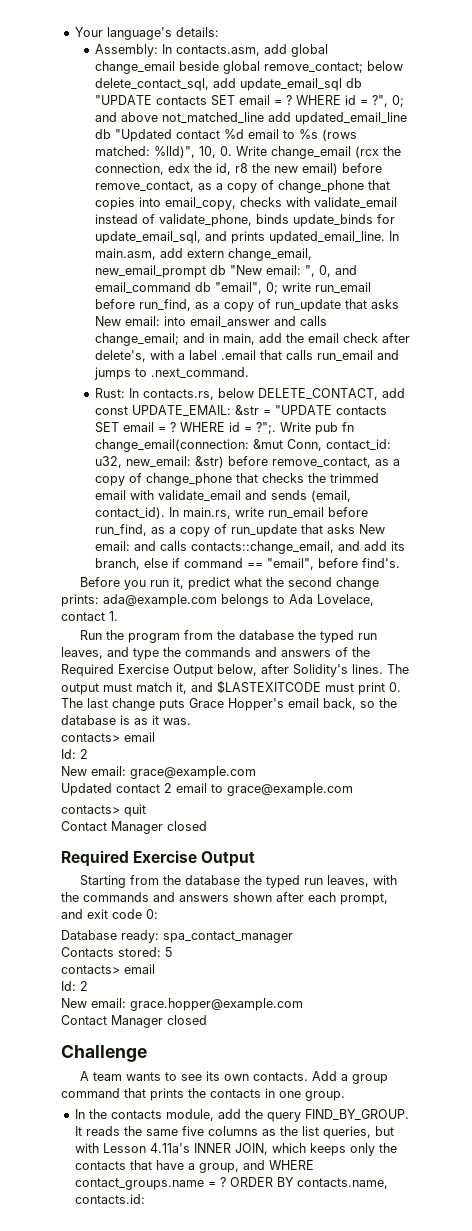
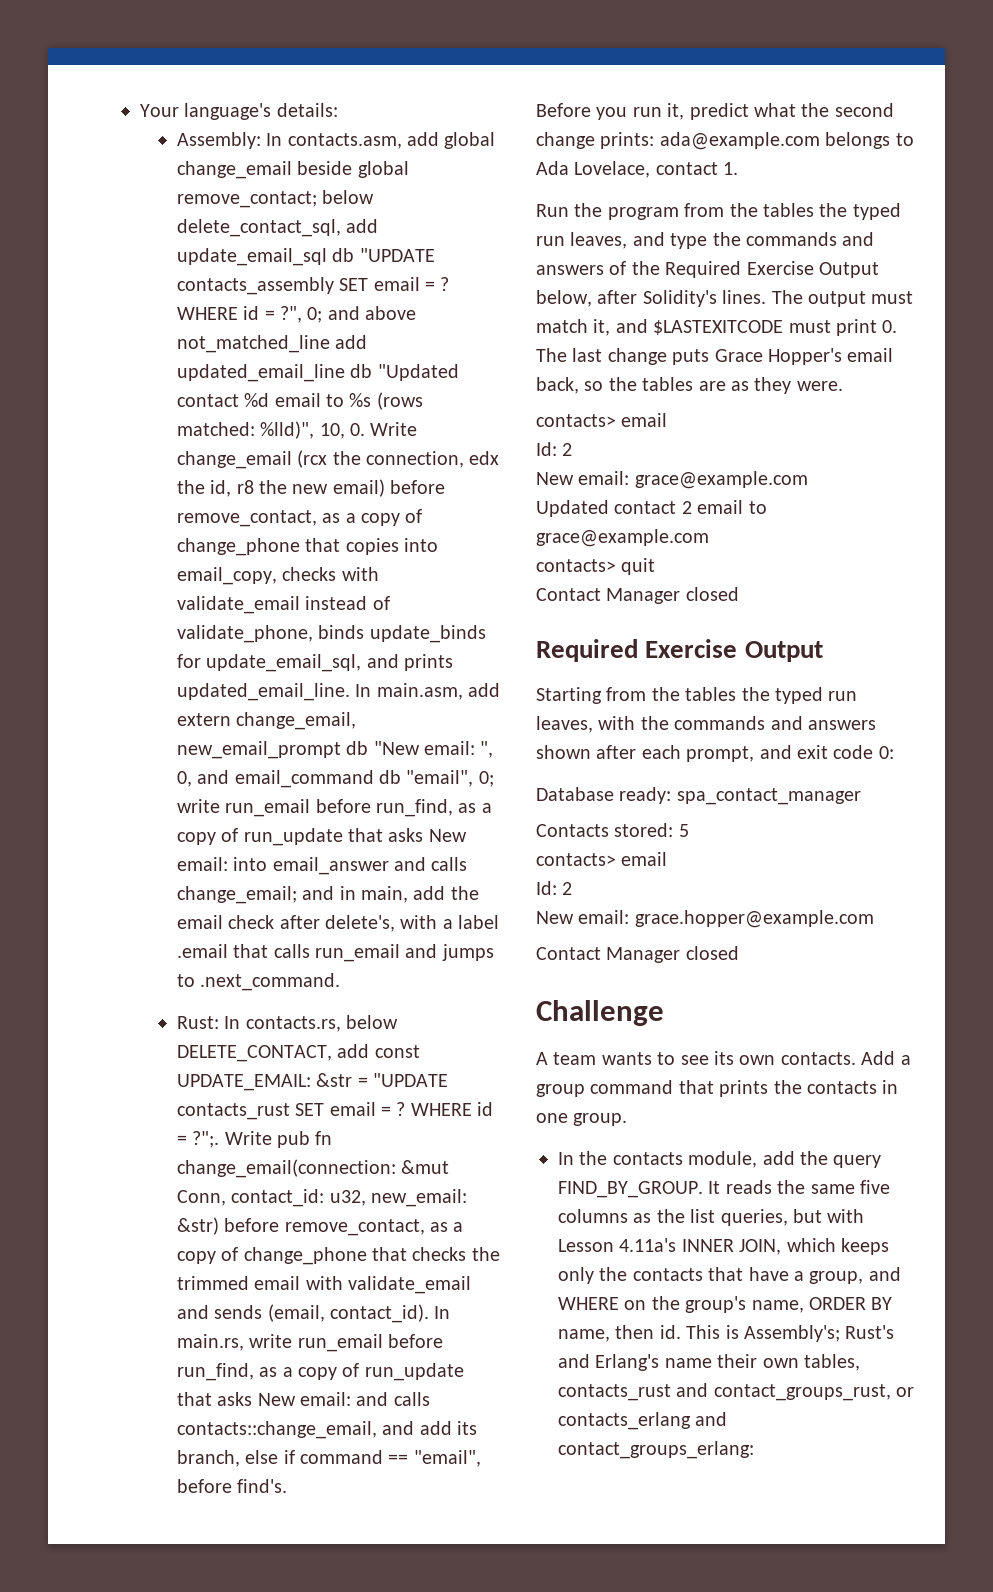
- Assembly: In contacts.asm, add global change_email beside global remove_contact; below delete_contact_sql, add update_email_sql db "UPDATE contacts SET email = ?
+ Assembly: In contacts.asm, add global change_email beside global remove_contact; below delete_contact_sql, add update_email_sql db "UPDATE contacts_assembly SET email = ?
- Rust: In contacts.rs, below DELETE_CONTACT, add const UPDATE_EMAIL: &str = "UPDATE contacts SET email = ?
+ Rust: In contacts.rs, below DELETE_CONTACT, add const UPDATE_EMAIL: &str = "UPDATE contacts_rust SET email = ?
- Run the program from the database the typed run leaves, and type the commands and answers of the Required Exercise Output below, after Solidity's lines.
+ Run the program from the tables the typed run leaves, and type the commands and answers of the Required Exercise Output below, after Solidity's lines.
- The output must match it, and $LASTEXITCODE must print 0. The last change puts Grace Hopper's email back, so the database is as it was.
+ The output must match it, and $LASTEXITCODE must print 0. The last change puts Grace Hopper's email back, so the tables are as they were.
- Starting from the database the typed run leaves, with the commands and answers shown after each prompt, and exit code 0:
+ Starting from the tables the typed run leaves, with the commands and answers shown after each prompt, and exit code 0:
- It reads the same five columns as the list queries, but with Lesson 4.11a's INNER JOIN, which keeps only the contacts that have a group, and WHERE contact_groups.name = ? ORDER BY contacts.name, contacts.id:
+ It reads the same five columns as the list queries, but with Lesson 4.11a's INNER JOIN, which keeps only the contacts that have a group, and WHERE on the group's name, ORDER BY name, then id. This is Assembly's; Rust's and Erlang's name their own tables, contacts_rust and contact_groups_rust, or contacts_erlang and contact_groups_erlang:

